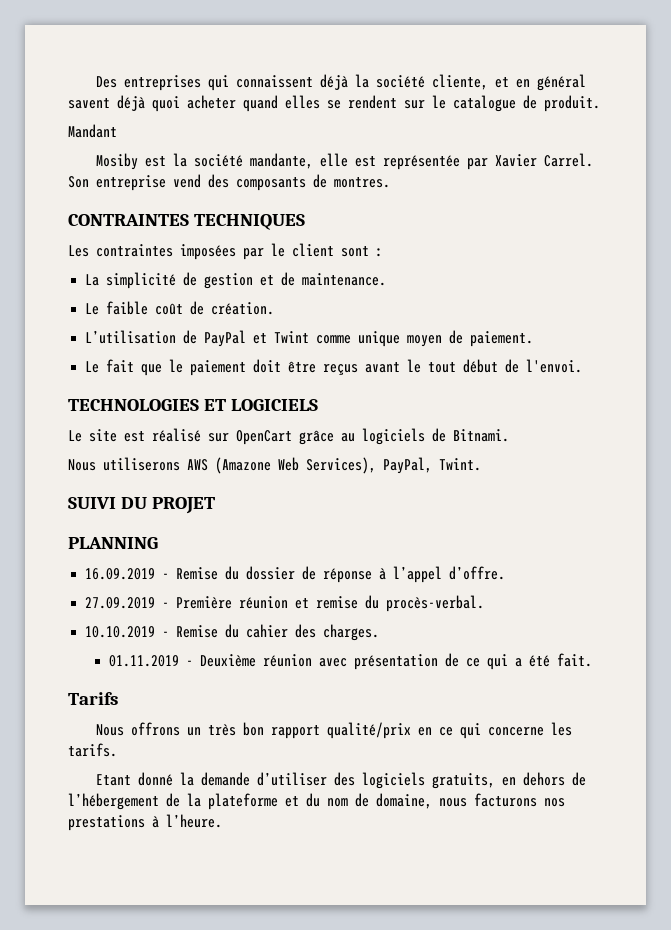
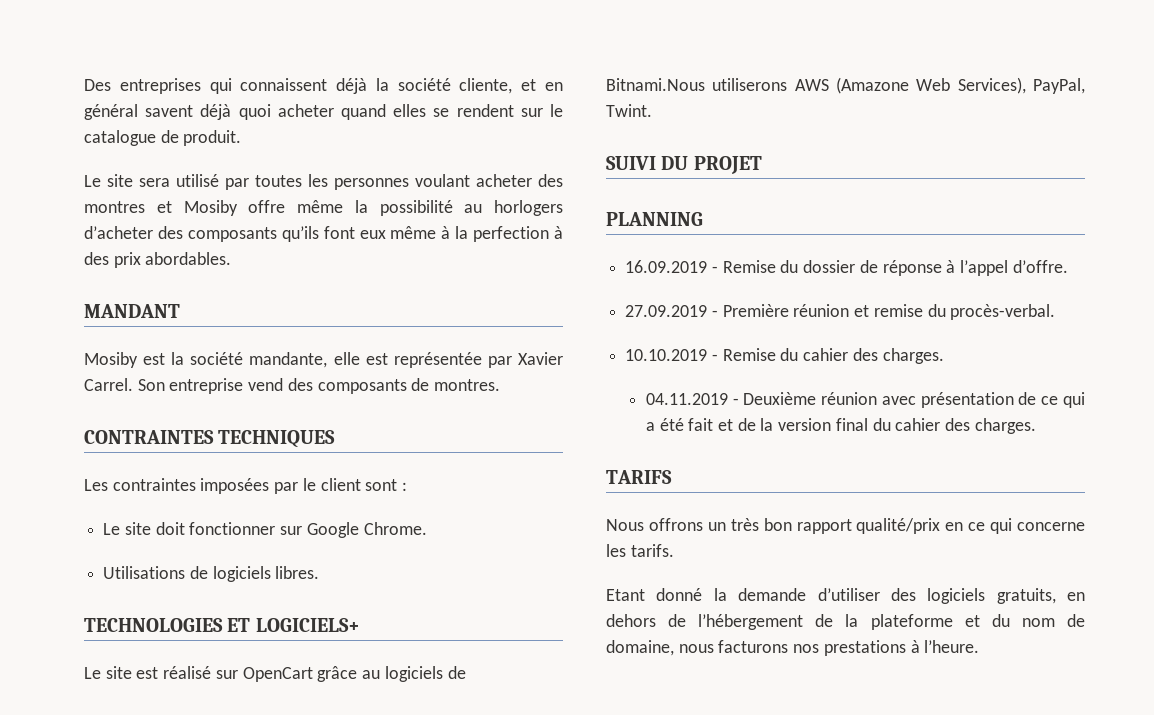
- Mandant
+ Le site sera utilisé par toutes les personnes voulant acheter des montres et Mosiby offre même la possibilité au horlogers d’acheter des composants qu’ils font eux même à la perfection à des prix abordables.
+ MANDANT
- La simplicité de gestion et de maintenance.
- Le faible coût de création.
- L’utilisation de PayPal et Twint comme unique moyen de paiement.
- Le fait que le paiement doit être reçus avant le tout début de l'envoi.
+ Le site doit fonctionner sur Google Chrome.
+ Utilisations de logiciels libres.
- TECHNOLOGIES ET LOGICIELS
+ TECHNOLOGIES ET LOGICIELS+
- Le site est réalisé sur OpenCart grâce au logiciels de Bitnami.
- Nous utiliserons AWS (Amazone Web Services), PayPal, Twint.
+ Le site est réalisé sur OpenCart grâce au logiciels de Bitnami.Nous utiliserons AWS (Amazone Web Services), PayPal, Twint.
- 01.11.2019 - Deuxième réunion avec présentation de ce qui a été fait.
- Tarifs
+ 04.11.2019 - Deuxième réunion avec présentation de ce qui a été fait et de la version final du cahier des charges.
+ TARIFS

